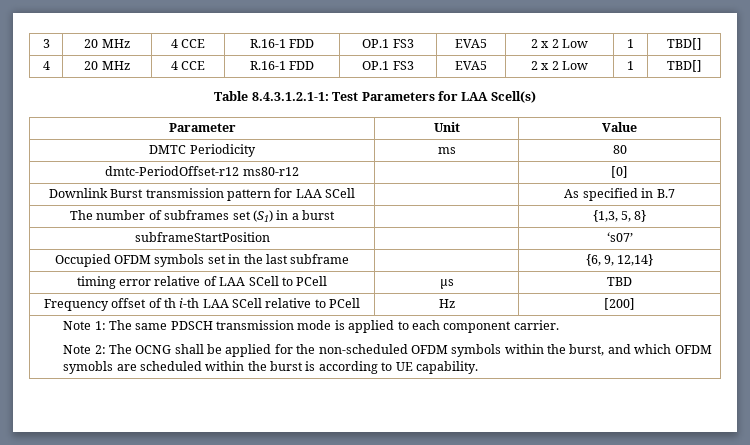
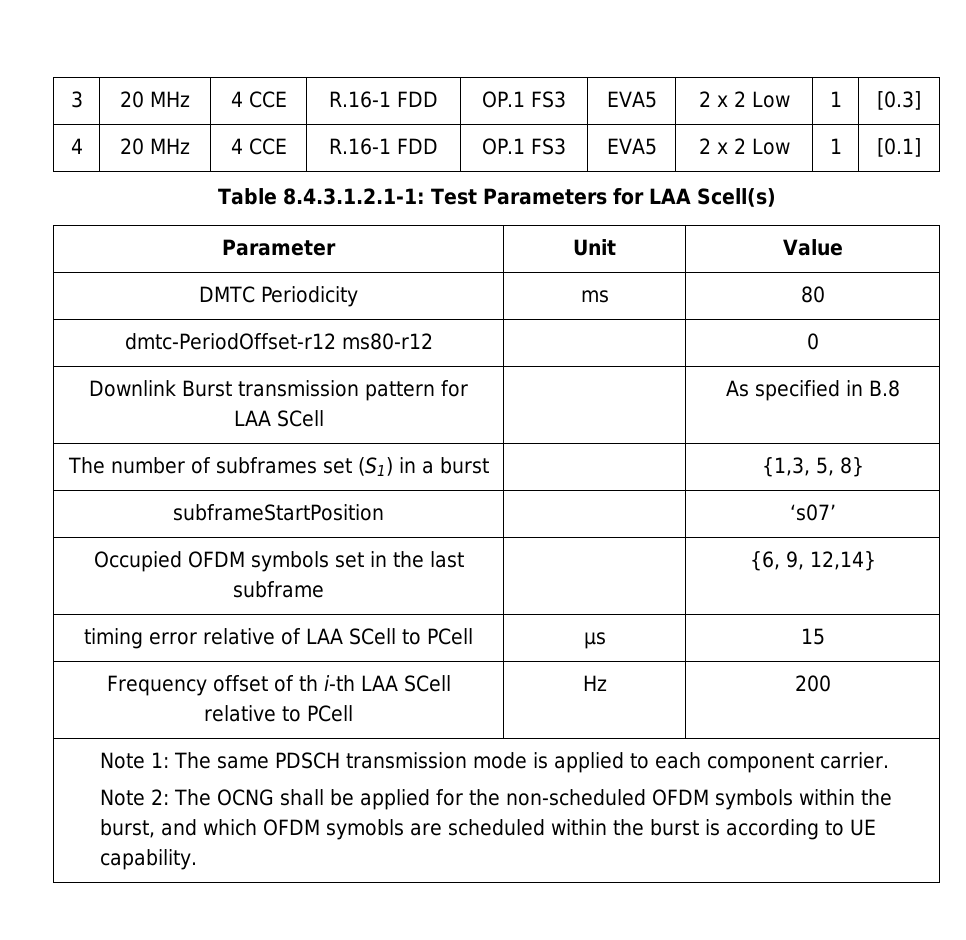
- 3 | 20 MHz | 4 CCE | R.16-1 FDD | OP.1 FS3 | EVA5 | 2 x 2 Low | 1 | TBD[]
+ 3 | 20 MHz | 4 CCE | R.16-1 FDD | OP.1 FS3 | EVA5 | 2 x 2 Low | 1 | [0.3]
- 4 | 20 MHz | 4 CCE | R.16-1 FDD | OP.1 FS3 | EVA5 | 2 x 2 Low | 1 | TBD[]
+ 4 | 20 MHz | 4 CCE | R.16-1 FDD | OP.1 FS3 | EVA5 | 2 x 2 Low | 1 | [0.1]
- dmtc-PeriodOffset-r12 ms80-r12 | | [0]
+ dmtc-PeriodOffset-r12 ms80-r12 | | 0
- Downlink Burst transmission pattern for LAA SCell | | As specified in B.7
+ Downlink Burst transmission pattern for LAA SCell | | As specified in B.8
- timing error relative of LAA SCell to PCell | μs | TBD
+ timing error relative of LAA SCell to PCell | μs | 15
- Frequency offset of th i-th LAA SCell relative to PCell | Hz | [200]
+ Frequency offset of th i-th LAA SCell relative to PCell | Hz | 200

